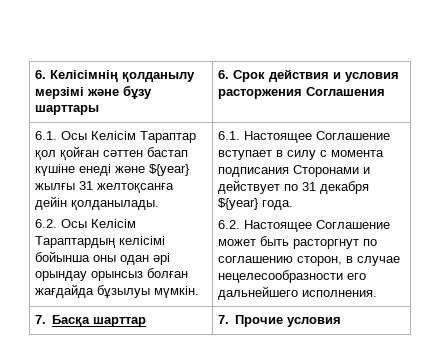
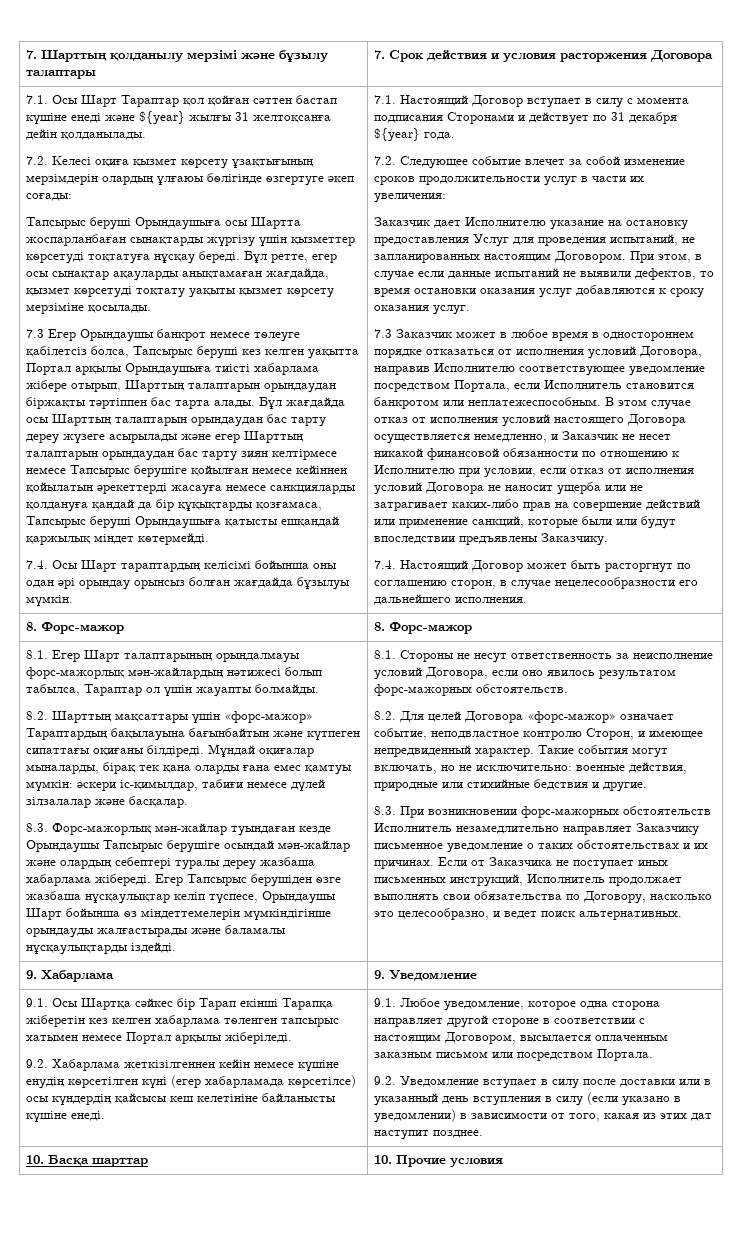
- 6. Келісімнің қолданылу мерзімі және бұзу шарттары | 6. Срок действия и условия расторжения Соглашения
- 6.1. Осы Келісім Тараптар қол қойған сәттен бастап күшіне енеді және ${year} жылғы 31 желтоқсанға дейін қолданылады.
+ 7. Шарттың қолданылу мерзімі және бұзылу талаптары | 7. Срок действия и условия расторжения Договора
+ 7.1. Осы Шарт Тараптар қол қойған сәттен бастап күшіне енеді және ${year} жылғы 31 желтоқсанға дейін қолданылады.
- 6.2. Осы Келісім Тараптардың келісімі бойынша оны одан әрі орындау орынсыз болған жағдайда бұзылуы мүмкін.
+ 7.2. Келесі оқиға қызмет көрсету ұзақтығының мерзімдерін олардың ұлғаюы бөлігінде өзгертуге әкеп соғады:
+ Тапсырыс беруші Орындаушыға осы Шартта жоспарланбаған сынақтарды жүргізу үшін қызметтер көрсетуді тоқтатуға нұсқау береді. Бұл ретте, егер осы сынақтар ақауларды анықтамаған жағдайда, қызмет көрсетуді тоқтату уақыты қызмет көрсету мерзіміне қосылады.
+ 7.3 Егер Орындаушы банкрот немесе төлеуге қабілетсіз болса, Тапсырыс беруші кез келген уақытта Портал арқылы Орындаушыға тиісті хабарлама жібере отырып, Шарттың талаптарын орындаудан біржақты тәртіппен бас тарта алады. Бұл жағдайда осы Шарттың талаптарын орындаудан бас тарту дереу жүзеге асырылады және егер Шарттың талаптарын орындаудан бас тарту зиян келтірмесе немесе Тапсырыс берушіге қойылған немесе кейіннен қойылатын әрекеттерді жасауға немесе санкцияларды қолдануға қандай да бір құқықтарды қозғамаса, Тапсырыс беруші Орындаушыға қатысты ешқандай қаржылық міндет көтермейді.
+ 7.4. Осы Шарт тараптардың келісімі бойынша оны одан әрі орындау орынсыз болған жағдайда бұзылуы мүмкін.
- 6.1. Настоящее Соглашение вступает в силу с момента подписания Сторонами и действует по 31 декабря ${year} года.
+ 7.1. Настоящий Договор вступает в силу с момента подписания Сторонами и действует по 31 декабря ${year} года.
- 6.2. Настоящее Соглашение может быть расторгнут по соглашению сторон, в случае нецелесообразности его дальнейшего исполнения.
+ 7.2. Следующее событие влечет за собой изменение сроков продолжительности услуг в части их увеличения:
+ Заказчик дает Исполнителю указание на остановку предоставления Услуг для проведения испытаний, не запланированных настоящим Договором. При этом, в случае если данные испытаний не выявили дефектов, то время остановки оказания услуг добавляются к сроку оказания услуг.
+ 7.3 Заказчик может в любое время в одностороннем порядке отказаться от исполнения условий Договора, направив Исполнителю соответствующее уведомление посредством Портала, если Исполнитель становится банкротом или неплатежеспособным. В этом случае отказ от исполнения условий настоящего Договора осуществляется немедленно, и Заказчик не несет никакой финансовой обязанности по отношению к Исполнителю при условии, если отказ от исполнения условий Договора не наносит ущерба или не затрагивает каких-либо прав на совершение действий или применение санкций, которые были или будут впоследствии предъявлены Заказчику.
+ 7.4. Настоящий Договор может быть расторгнут по соглашению сторон, в случае нецелесообразности его дальнейшего исполнения.
- 7. Басқа шарттар | 7. Прочие условия
+ 8. Форс-мажор | 8. Форс-мажор
+ 8.1. Егер Шарт талаптарының орындалмауы форс-мажорлық мән-жайлардың нәтижесі болып табылса, Тараптар ол үшін жауапты болмайды.
+ 8.2. Шарттың мақсаттары үшін «форс-мажор» Тараптардың бақылауына бағынбайтын және күтпеген сипаттағы оқиғаны білдіреді. Мұндай оқиғалар мыналарды, бірақ тек қана оларды ғана емес қамтуы мүмкін: әскери іс-қимылдар, табиғи немесе дүлей зілзалалар және басқалар.
+ 8.3. Форс-мажорлық мән-жайлар туындаған кезде Орындаушы Тапсырыс берушіге осындай мән-жайлар және олардың себептері туралы дереу жазбаша хабарлама жібереді. Егер Тапсырыс берушіден өзге жазбаша нұсқаулықтар келіп түспесе, Орындаушы Шарт бойынша өз міндеттемелерін мүмкіндігінше орындауды жалғастырады және баламалы нұсқаулықтарды іздейді. | 8.1. Стороны не несут ответственность за неисполнение условий Договора, если оно явилось результатом форс-мажорных обстоятельств.
+ 8.2. Для целей Договора «форс-мажор» означает событие, неподвластное контролю Сторон, и имеющее непредвиденный характер. Такие события могут включать, но не исключительно: военные действия, природные или стихийные бедствия и другие.
+ 8.3. При возникновении форс-мажорных обстоятельств Исполнитель незамедлительно направляет Заказчику письменное уведомление о таких обстоятельствах и их причинах. Если от Заказчика не поступает иных письменных инструкций, Исполнитель продолжает выполнять свои обязательства по Договору, насколько это целесообразно, и ведет поиск альтернативных.
+ 9. Хабарлама | 9. Уведомление
+ 9.1. Осы Шартқа сәйкес бір Тарап екінші Тарапқа жіберетін кез келген хабарлама төленген тапсырыс хатымен немесе Портал арқылы жіберіледі.
+ 9.2. Хабарлама жеткізілгеннен кейін немесе күшіне енудің көрсетілген күні (егер хабарламада көрсетілсе) осы күндердің қайсысы кеш келетініне байланысты күшіне енеді. | 9.1. Любое уведомление, которое одна сторона направляет другой стороне в соответствии с настоящим Договором, высылается оплаченным заказным письмом или посредством Портала.
+ 9.2. Уведомление вступает в силу после доставки или в указанный день вступления в силу (если указано в уведомлении) в зависимости от того, какая из этих дат наступит позднее.
+ 10. Басқа шарттар | 10. Прочие условия

